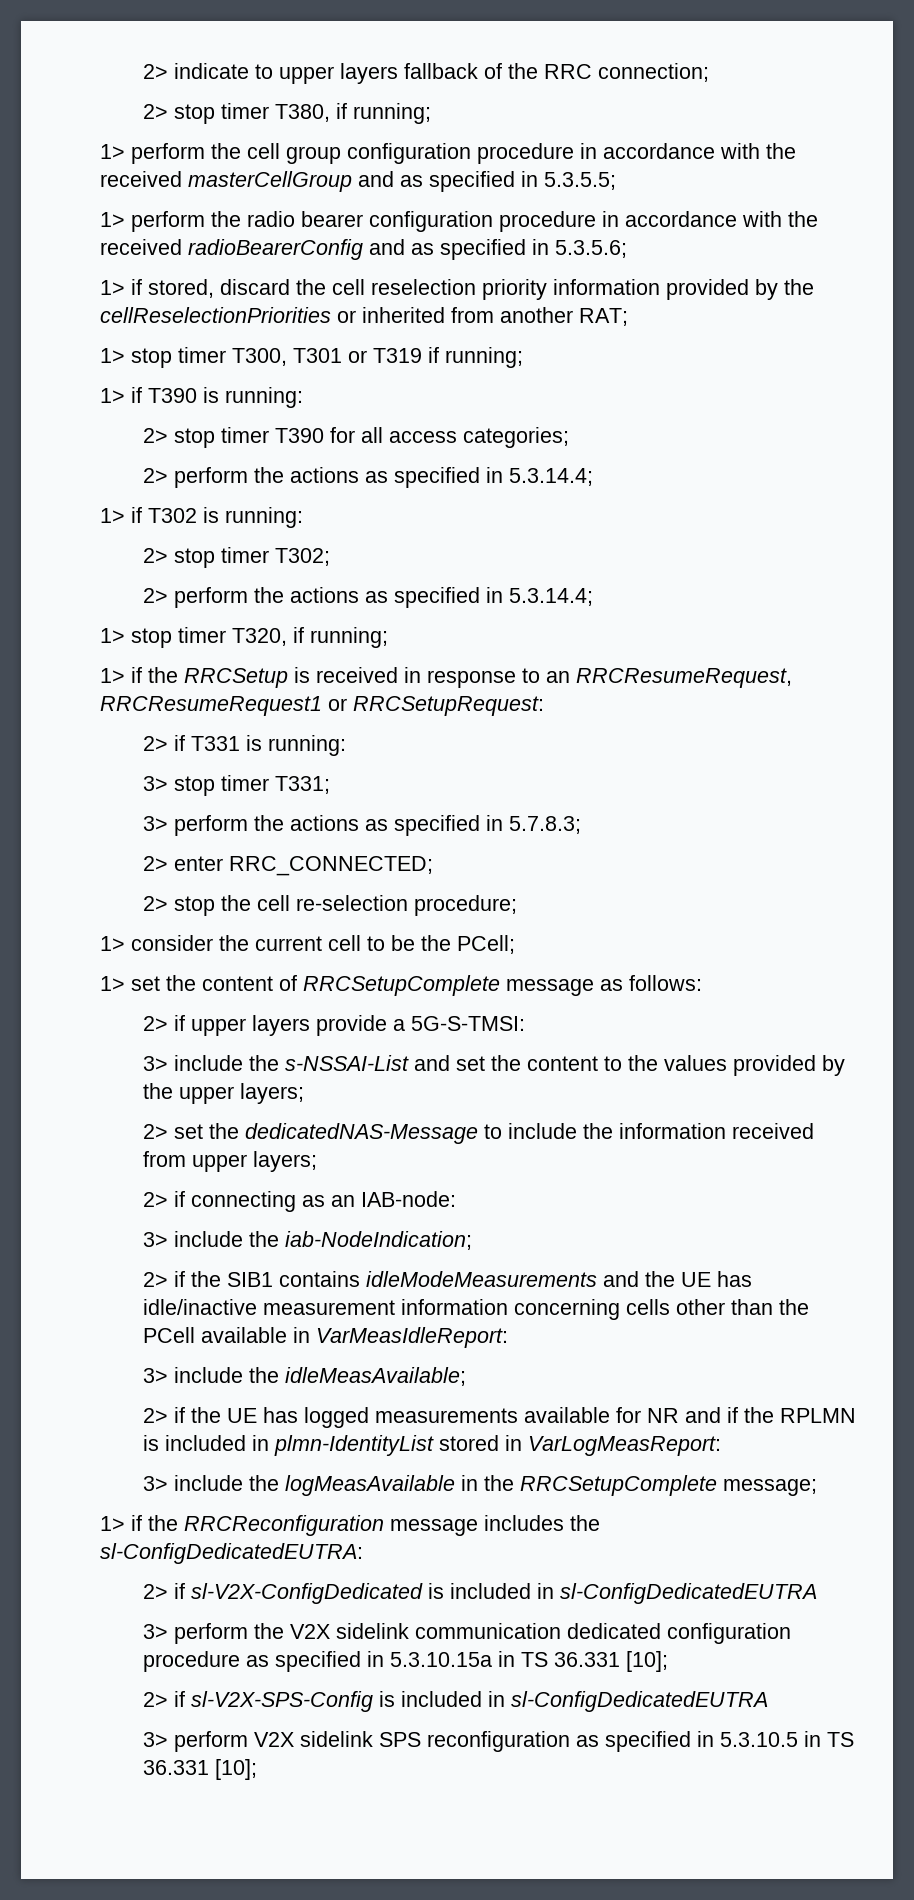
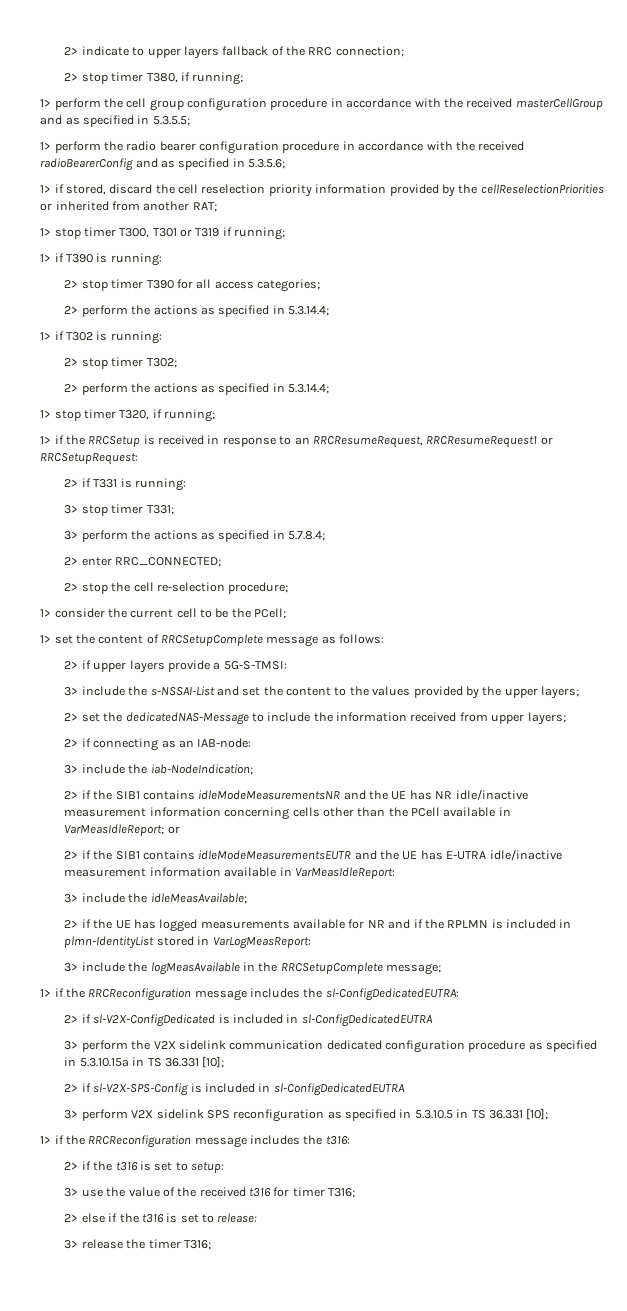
- 3> perform the actions as specified in 5.7.8.3;
+ 3> perform the actions as specified in 5.7.8.4;
- 2> if the SIB1 contains idleModeMeasurements and the UE has idle/inactive measurement information concerning cells other than the PCell available in VarMeasIdleReport:
+ 2> if the SIB1 contains idleModeMeasurementsNR and the UE has NR idle/inactive measurement information concerning cells other than the PCell available in VarMeasIdleReport; or
+ 2> if the SIB1 contains idleModeMeasurementsEUTR and the UE has E-UTRA idle/inactive measurement information available in VarMeasIdleReport:
+ 1> if the RRCReconfiguration message includes the t316:
+ 2> if the t316 is set to setup:
+ 3> use the value of the received t316 for timer T316;
+ 2> else if the t316 is set to release:
+ 3> release the timer T316;

